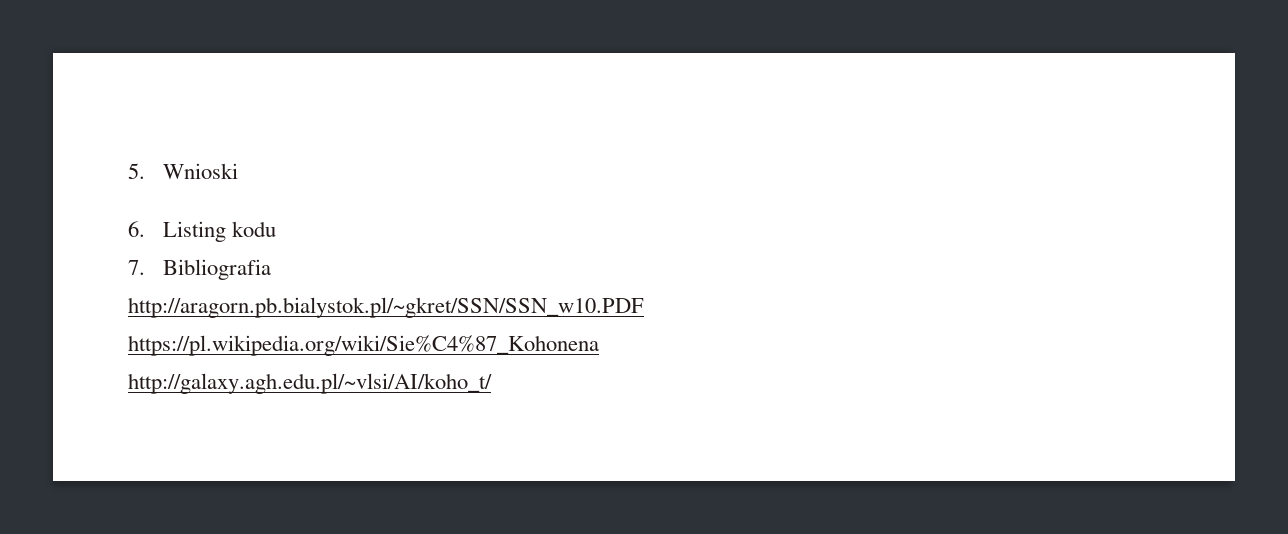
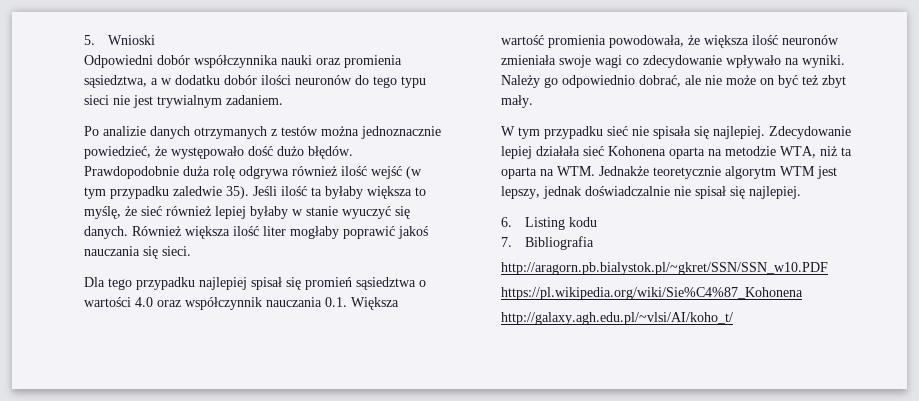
+ Odpowiedni dobór współczynnika nauki oraz promienia sąsiedztwa, a w dodatku dobór ilości neuronów do tego typu sieci nie jest trywialnym zadaniem.
+ Po analizie danych otrzymanych z testów można jednoznacznie powiedzieć, że występowało dość dużo błędów. Prawdopodobnie duża rolę odgrywa również ilość wejść (w tym przypadku zaledwie 35). Jeśli ilość ta byłaby większa to myślę, że sieć również lepiej byłaby w stanie wyuczyć się danych. Również większa ilość liter mogłaby poprawić jakoś nauczania się sieci.
+ Dla tego przypadku najlepiej spisał się promień sąsiedztwa o wartości 4.0 oraz współczynnik nauczania 0.1. Większa wartość promienia powodowała, że większa ilość neuronów zmieniała swoje wagi co zdecydowanie wpływało na wyniki. Należy go odpowiednio dobrać, ale nie może on być też zbyt mały.
+ W tym przypadku sieć nie spisała się najlepiej. Zdecydowanie lepiej działała sieć Kohonena oparta na metodzie WTA, niż ta oparta na WTM. Jednakże teoretycznie algorytm WTM jest lepszy, jednak doświadczalnie nie spisał się najlepiej.

